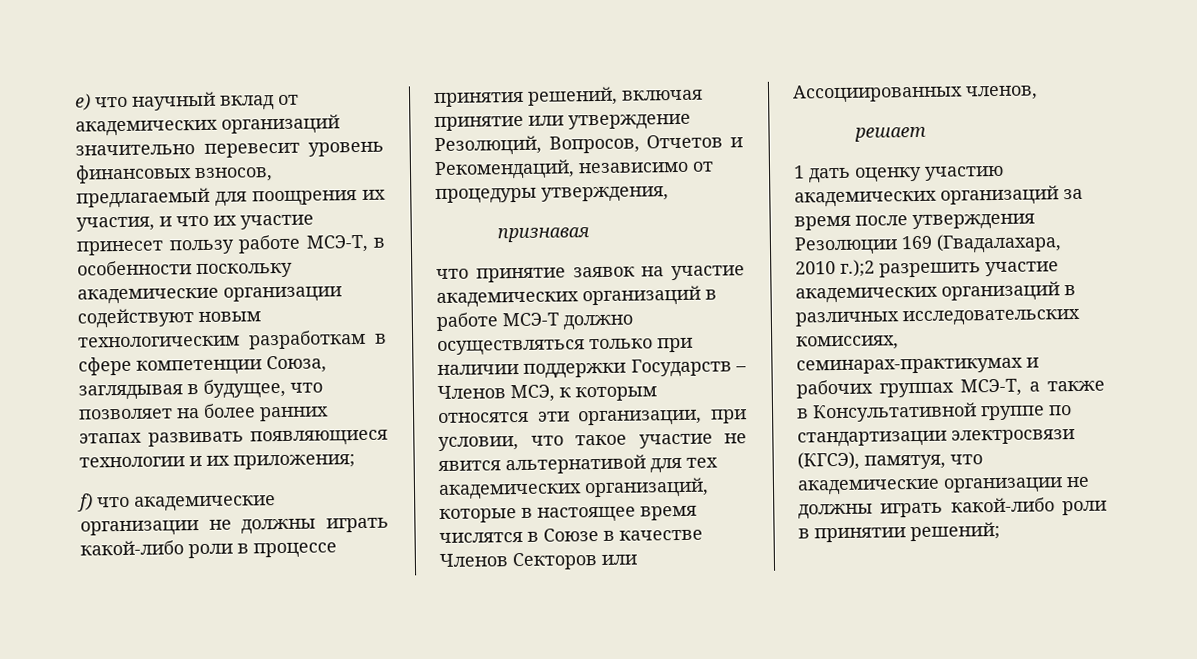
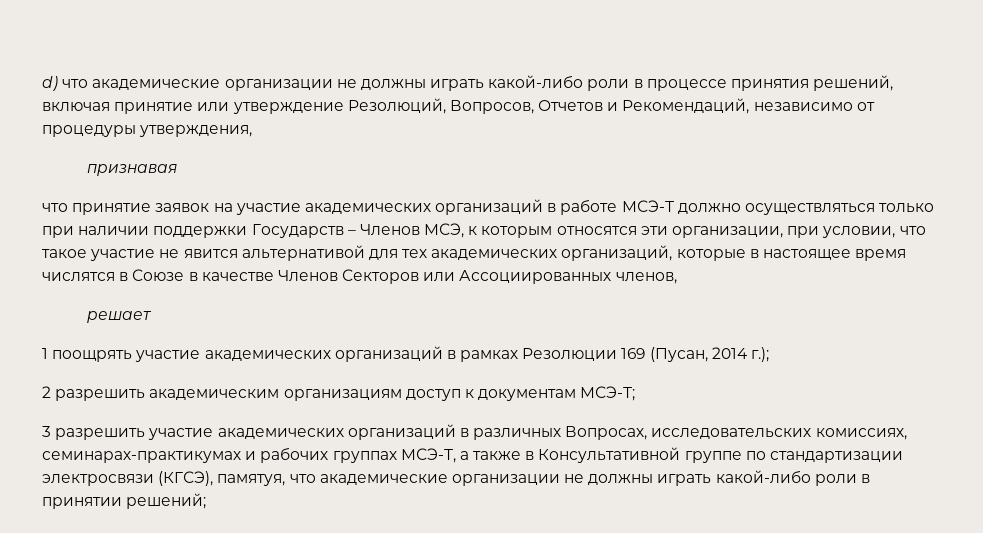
- e) что научный вклад от академических организаций значительно перевесит уровень финансовых взносов, предлагаемый для поощрения их участия, и что их участие принесет пользу работе МСЭ-Т, в особенности поскольку академические организации содействуют новым технологическим разработкам в сфере компетенции Союза, заглядывая в будущее, что позволяет на более ранних этапах развивать появляющиеся технологии и их приложения;
- f) что академические организации не должны играть какой-либо роли в процессе принятия решений, включая принятие или утверждение Резолюций, Вопросов, Отчетов и Рекомендаций, независимо от процедуры утверждения,
+ d) что академические организации не должны играть какой-либо роли в процессе принятия решений, включая принятие или утверждение Резолюций, Вопросов, Отчетов и Рекомендаций, независимо от процедуры утверждения,
- 1 дать оценку участию академических организаций за время после утверждения Резолюции 169 (Гвадалахара, 2010 г.);2 разрешить участие академических организаций в различных исследовательских комиссиях, семинарах-практикумах и рабочих группах МСЭ-Т, а также в Консультативной группе по стандартизации электросвязи (КГСЭ), памятуя, что академические организации не должны играть какой-либо роли в принятии решений;
+ 1 поощрять участие академических организаций в рамках Резолюции 169 (Пусан, 2014 г.);
+ 2 разрешить академическим организациям доступ к документам МСЭ-Т;
+ 3 разрешить участие академических организаций в различных Вопросах, исследовательских комиссиях, семинарах-практикумах и рабочих группах МСЭ-Т, а также в Консультативной группе по стандартизации электросвязи (КГСЭ), памятуя, что академические организации не должны играть какой-либо роли в принятии решений;

